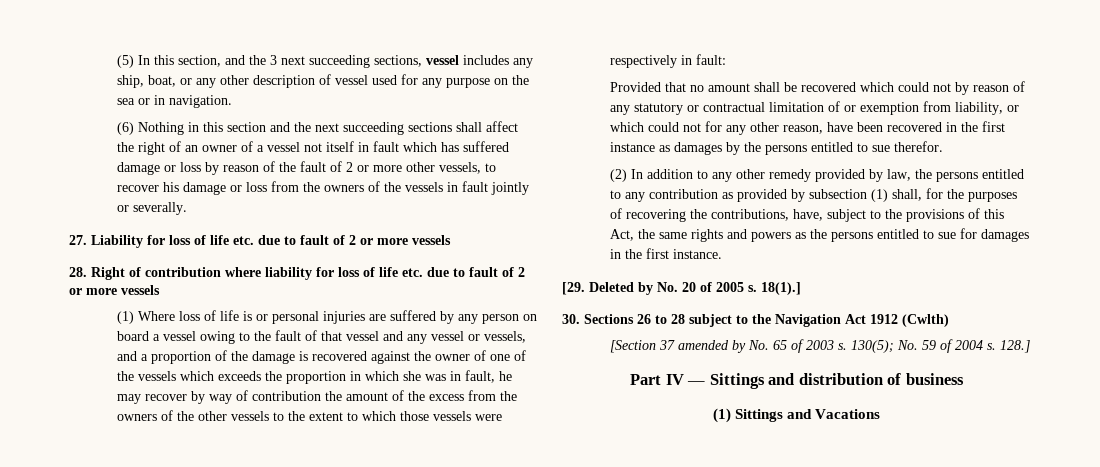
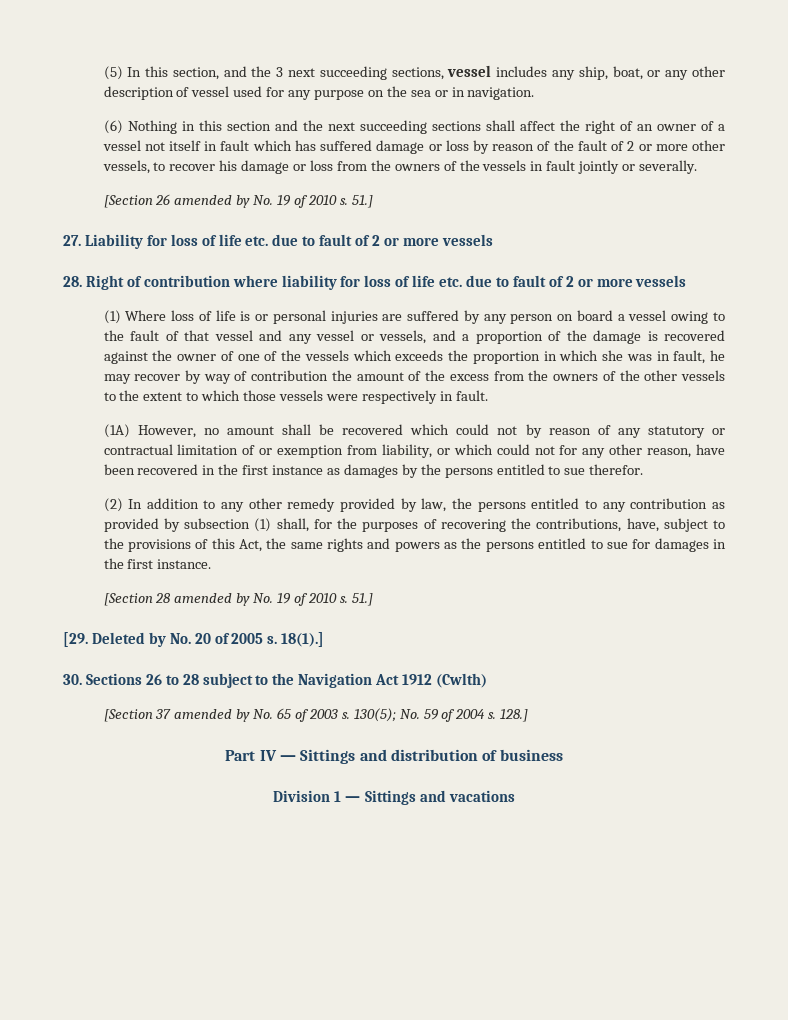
+ [Section 26 amended by No. 19 of 2010 s. 51.]
- (1) Where loss of life is or personal injuries are suffered by any person on board a vessel owing to the fault of that vessel and any vessel or vessels, and a proportion of the damage is recovered against the owner of one of the vessels which exceeds the proportion in which she was in fault, he may recover by way of contribution the amount of the excess from the owners of the other vessels to the extent to which those vessels were respectively in fault:
- Provided that no amount shall be recovered which could not by reason of any statutory or contractual limitation of or exemption from liability, or which could not for any other reason, have been recovered in the first instance as damages by the persons entitled to sue therefor.
+ (1) Where loss of life is or personal injuries are suffered by any person on board a vessel owing to the fault of that vessel and any vessel or vessels, and a proportion of the damage is recovered against the owner of one of the vessels which exceeds the proportion in which she was in fault, he may recover by way of contribution the amount of the excess from the owners of the other vessels to the extent to which those vessels were respectively in fault.
+ (1A) However, no amount shall be recovered which could not by reason of any statutory or contractual limitation of or exemption from liability, or which could not for any other reason, have been recovered in the first instance as damages by the persons entitled to sue therefor.
+ [Section 28 amended by No. 19 of 2010 s. 51.]
- (1) Sittings and Vacations
+ Division 1 — Sittings and vacations

